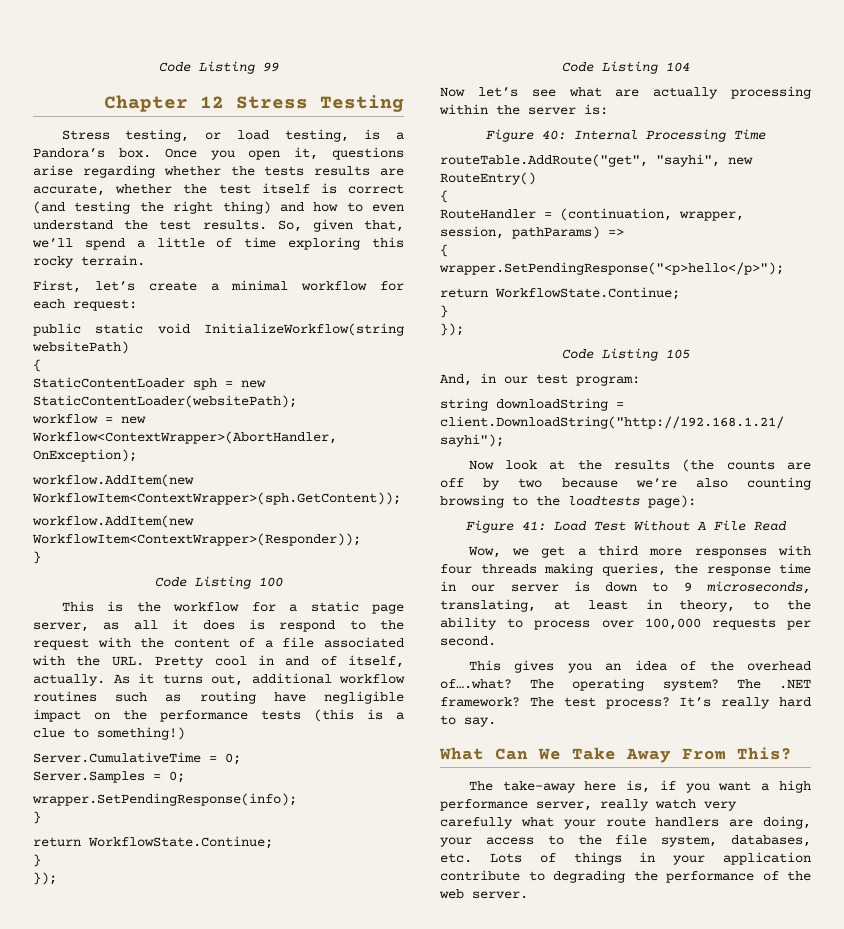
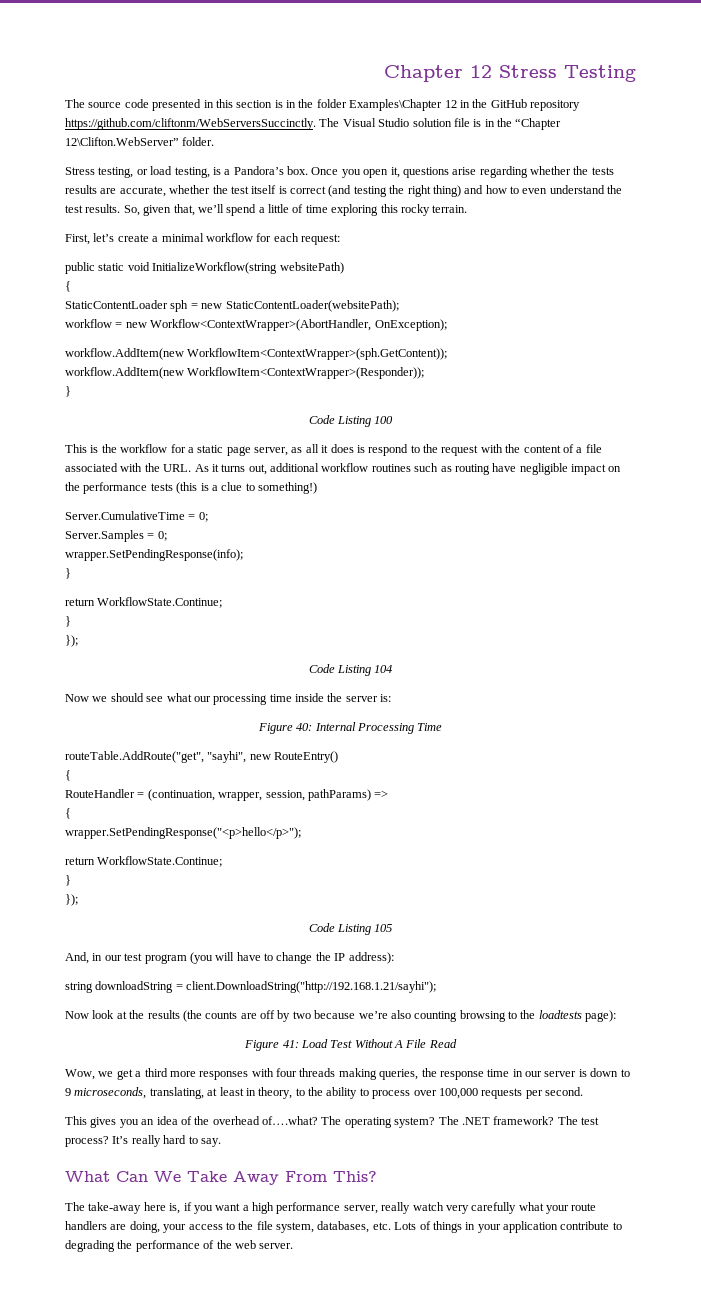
- Code Listing 99
+ The source code presented in this section is in the folder Examples\Chapter 12 in the GitHub repository https://github.com/cliftonm/WebServersSuccinctly. The Visual Studio solution file is in the “Chapter 12\Clifton.WebServer” folder.
- This is the workflow for a static page server, as all it does is respond to the request with the content of a file associated with the URL. Pretty cool in and of itself, actually. As it turns out, additional workflow routines such as routing have negligible impact on the performance tests (this is a clue to something!)
+ This is the workflow for a static page server, as all it does is respond to the request with the content of a file associated with the URL. As it turns out, additional workflow routines such as routing have negligible impact on the performance tests (this is a clue to something!)
- Now let’s see what are actually processing within the server is:
+ Now we should see what our processing time inside the server is:
- And, in our test program:
+ And, in our test program (you will have to change the IP address):

